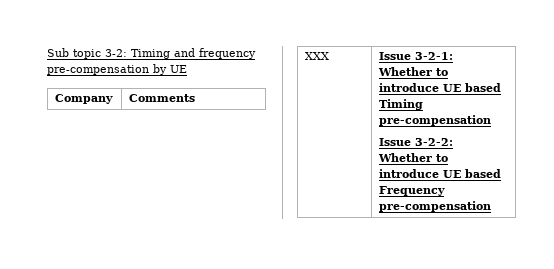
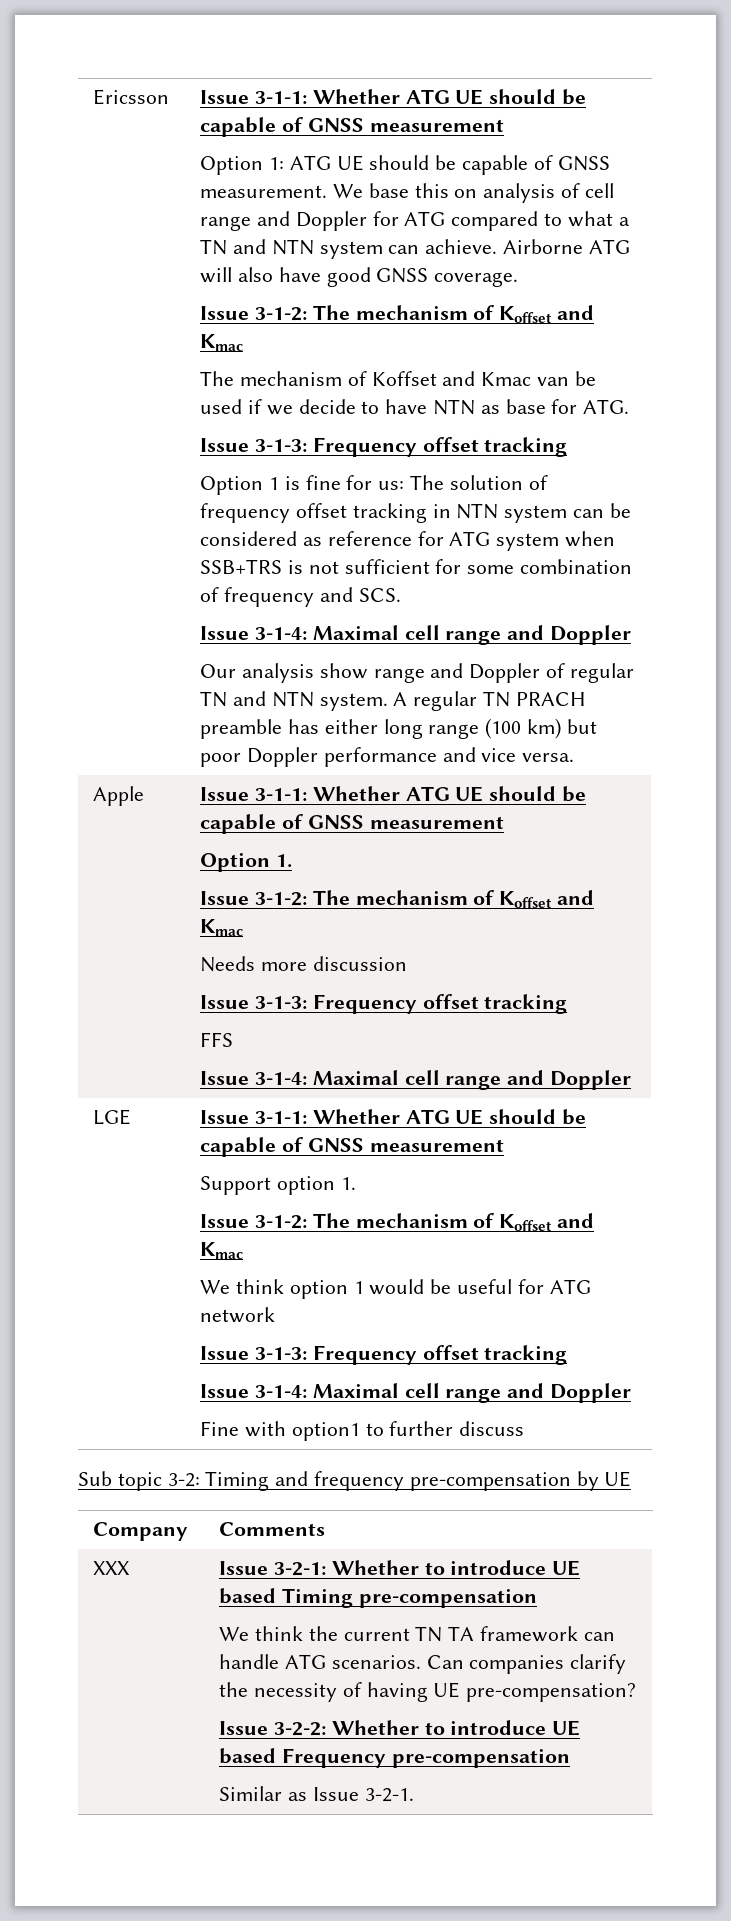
+ Ericsson | Issue 3-1-1: Whether ATG UE should be capable of GNSS measurement
+ Option 1: ATG UE should be capable of GNSS measurement. We base this on analysis of cell range and Doppler for ATG compared to what a TN and NTN system can achieve. Airborne ATG will also have good GNSS coverage.
+ Issue 3-1-2: The mechanism of Koffset and Kmac
+ The mechanism of Koffset and Kmac van be used if we decide to have NTN as base for ATG.
+ Issue 3-1-3: Frequency offset tracking
+ Option 1 is fine for us: The solution of frequency offset tracking in NTN system can be considered as reference for ATG system when SSB+TRS is not sufficient for some combination of frequency and SCS.
+ Issue 3-1-4: Maximal cell range and Doppler
+ Our analysis show range and Doppler of regular TN and NTN system. A regular TN PRACH preamble has either long range (100 km) but poor Doppler performance and vice versa.
+ Apple | Issue 3-1-1: Whether ATG UE should be capable of GNSS measurement
+ Option 1.
+ Issue 3-1-2: The mechanism of Koffset and Kmac
+ Needs more discussion
+ Issue 3-1-3: Frequency offset tracking
+ FFS
+ Issue 3-1-4: Maximal cell range and Doppler
+ LGE | Issue 3-1-1: Whether ATG UE should be capable of GNSS measurement
+ Support option 1.
+ Issue 3-1-2: The mechanism of Koffset and Kmac
+ We think option 1 would be useful for ATG network
+ Issue 3-1-3: Frequency offset tracking
+ Issue 3-1-4: Maximal cell range and Doppler
+ Fine with option1 to further discuss
+ We think the current TN TA framework can handle ATG scenarios. Can companies clarify the necessity of having UE pre-compensation?
+ Similar as Issue 3-2-1.

